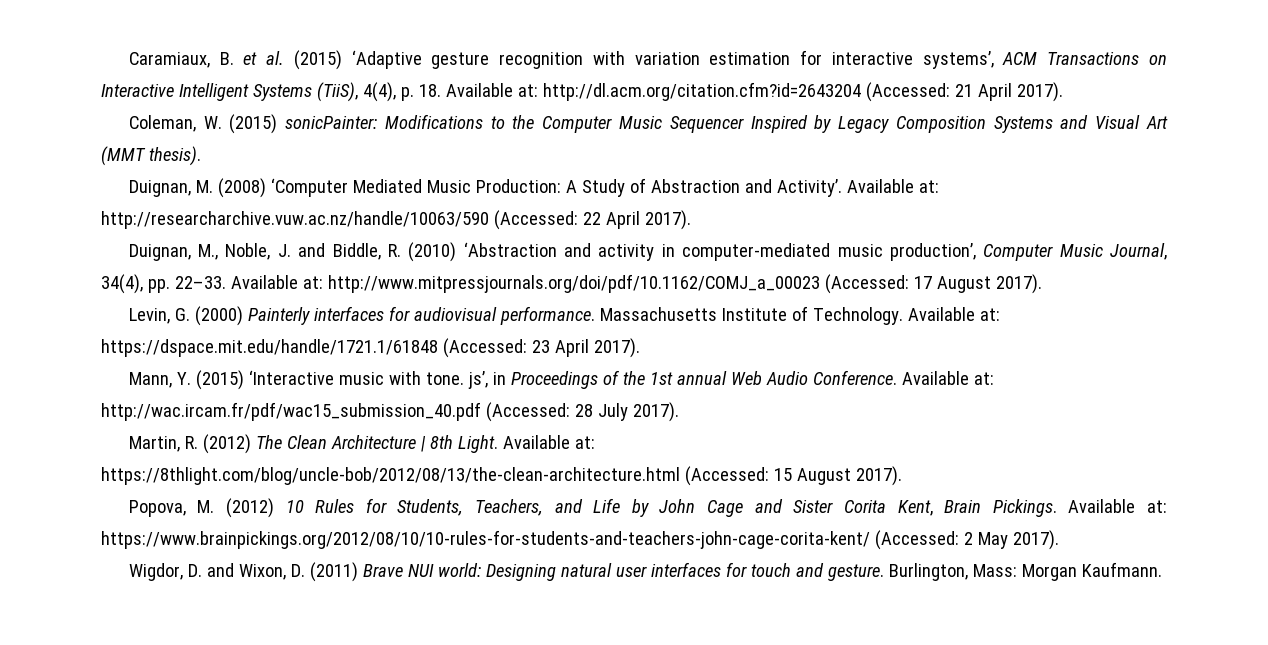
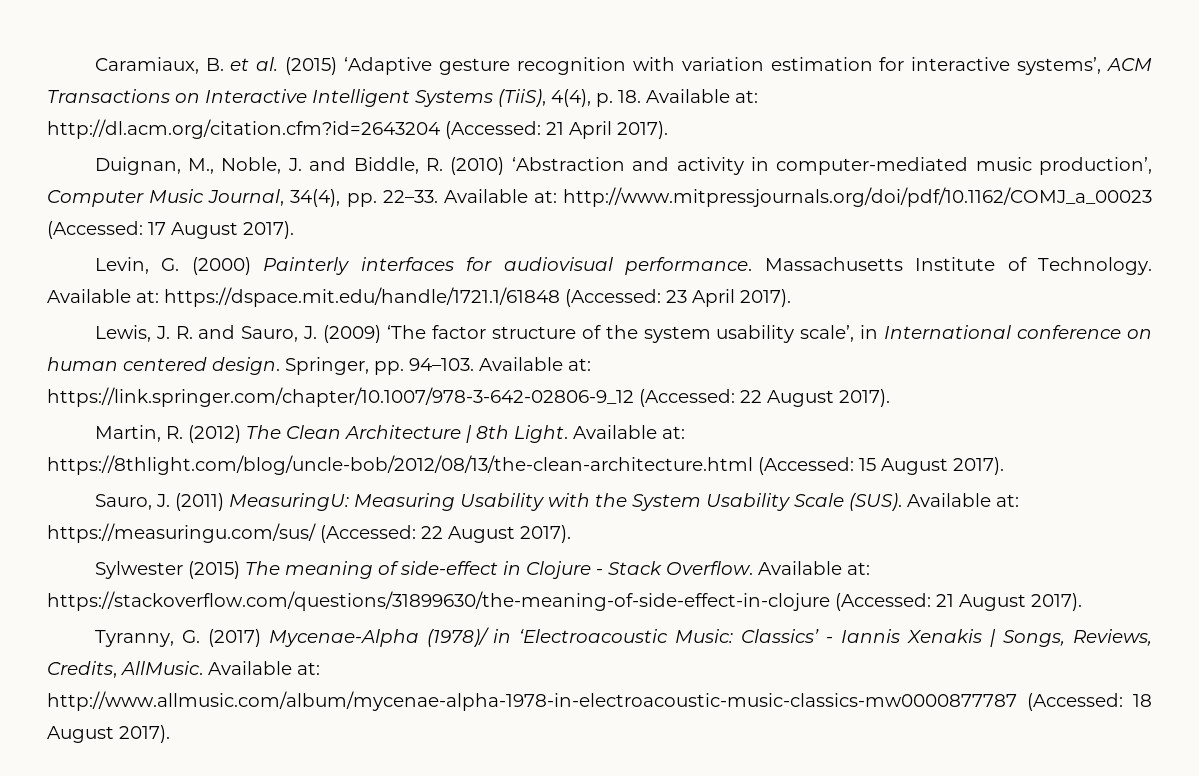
- Coleman, W. (2015) sonicPainter: Modifications to the Computer Music Sequencer Inspired by Legacy Composition Systems and Visual Art (MMT thesis).
- Duignan, M. (2008) ‘Computer Mediated Music Production: A Study of Abstraction and Activity’. Available at: http://researcharchive.vuw.ac.nz/handle/10063/590 (Accessed: 22 April 2017).
- Mann, Y. (2015) ‘Interactive music with tone. js’, in Proceedings of the 1st annual Web Audio Conference. Available at: http://wac.ircam.fr/pdf/wac15_submission_40.pdf (Accessed: 28 July 2017).
+ Lewis, J. R. and Sauro, J. (2009) ‘The factor structure of the system usability scale’, in International conference on human centered design. Springer, pp. 94–103. Available at: https://link.springer.com/chapter/10.1007/978-3-642-02806-9_12 (Accessed: 22 August 2017).
- Popova, M. (2012) 10 Rules for Students, Teachers, and Life by John Cage and Sister Corita Kent, Brain Pickings. Available at: https://www.brainpickings.org/2012/08/10/10-rules-for-students-and-teachers-john-cage-corita-kent/ (Accessed: 2 May 2017).
- Wigdor, D. and Wixon, D. (2011) Brave NUI world: Designing natural user interfaces for touch and gesture. Burlington, Mass: Morgan Kaufmann.
+ Sauro, J. (2011) MeasuringU: Measuring Usability with the System Usability Scale (SUS). Available at: https://measuringu.com/sus/ (Accessed: 22 August 2017).
+ Sylwester (2015) The meaning of side-effect in Clojure - Stack Overflow. Available at: https://stackoverflow.com/questions/31899630/the-meaning-of-side-effect-in-clojure (Accessed: 21 August 2017).
+ Tyranny, G. (2017) Mycenae-Alpha (1978)/ in ‘Electroacoustic Music: Classics’ - Iannis Xenakis | Songs, Reviews, Credits, AllMusic. Available at: http://www.allmusic.com/album/mycenae-alpha-1978-in-electroacoustic-music-classics-mw0000877787 (Accessed: 18 August 2017).

